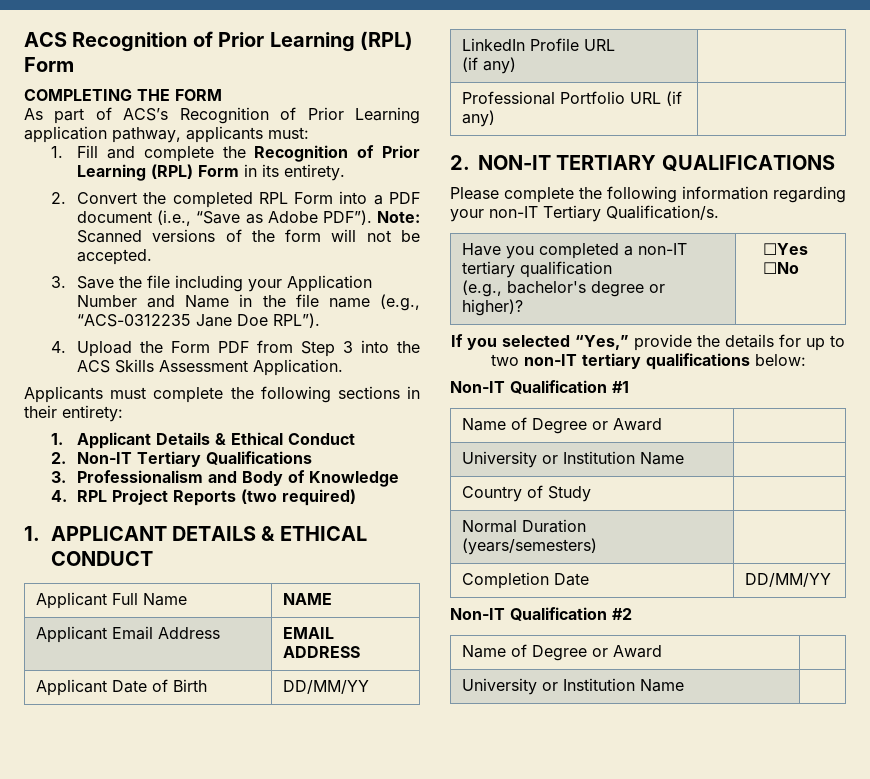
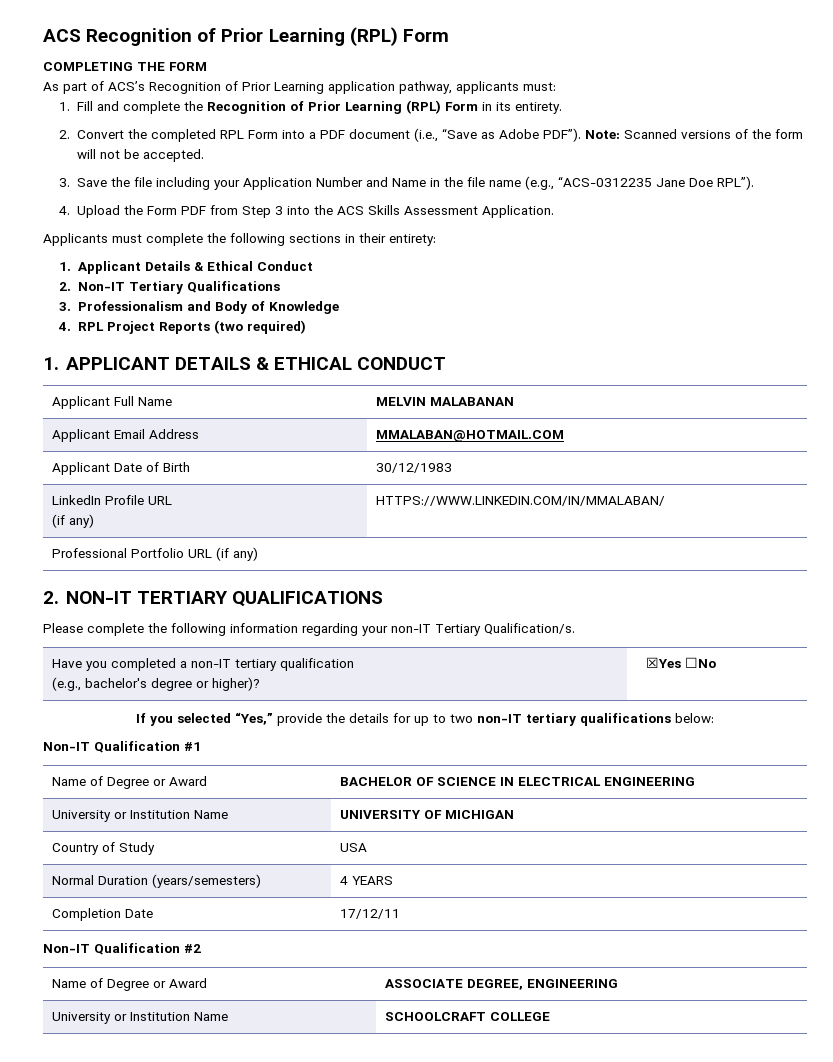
- Applicant Full Name | NAME
+ Applicant Full Name | MELVIN MALABANAN
- Applicant Email Address | EMAIL ADDRESS
+ Applicant Email Address | MMALABAN@HOTMAIL.COM
- Applicant Date of Birth | DD/MM/YY
+ Applicant Date of Birth | 30/12/1983
  LinkedIn Profile URL
- (if any) |
+ (if any) | HTTPS://WWW.LINKEDIN.COM/IN/MMALABAN/
  Have you completed a non-IT tertiary qualification
- (e.g., bachelor's degree or higher)? | ☐Yes ☐No
+ (e.g., bachelor's degree or higher)? | ☒Yes ☐No
  Non-IT Qualification #1
- Name of Degree or Award |
- University or Institution Name |
+ Name of Degree or Award | BACHELOR OF SCIENCE IN ELECTRICAL ENGINEERING
+ University or Institution Name | UNIVERSITY OF MICHIGAN
- Country of Study |
+ Country of Study | USA
- Normal Duration (years/semesters) |
+ Normal Duration (years/semesters) | 4 YEARS
- Completion Date | DD/MM/YY
+ Completion Date | 17/12/11
  Non-IT Qualification #2
- Name of Degree or Award |
- University or Institution Name |
+ Name of Degree or Award | ASSOCIATE DEGREE, ENGINEERING
+ University or Institution Name | SCHOOLCRAFT COLLEGE

